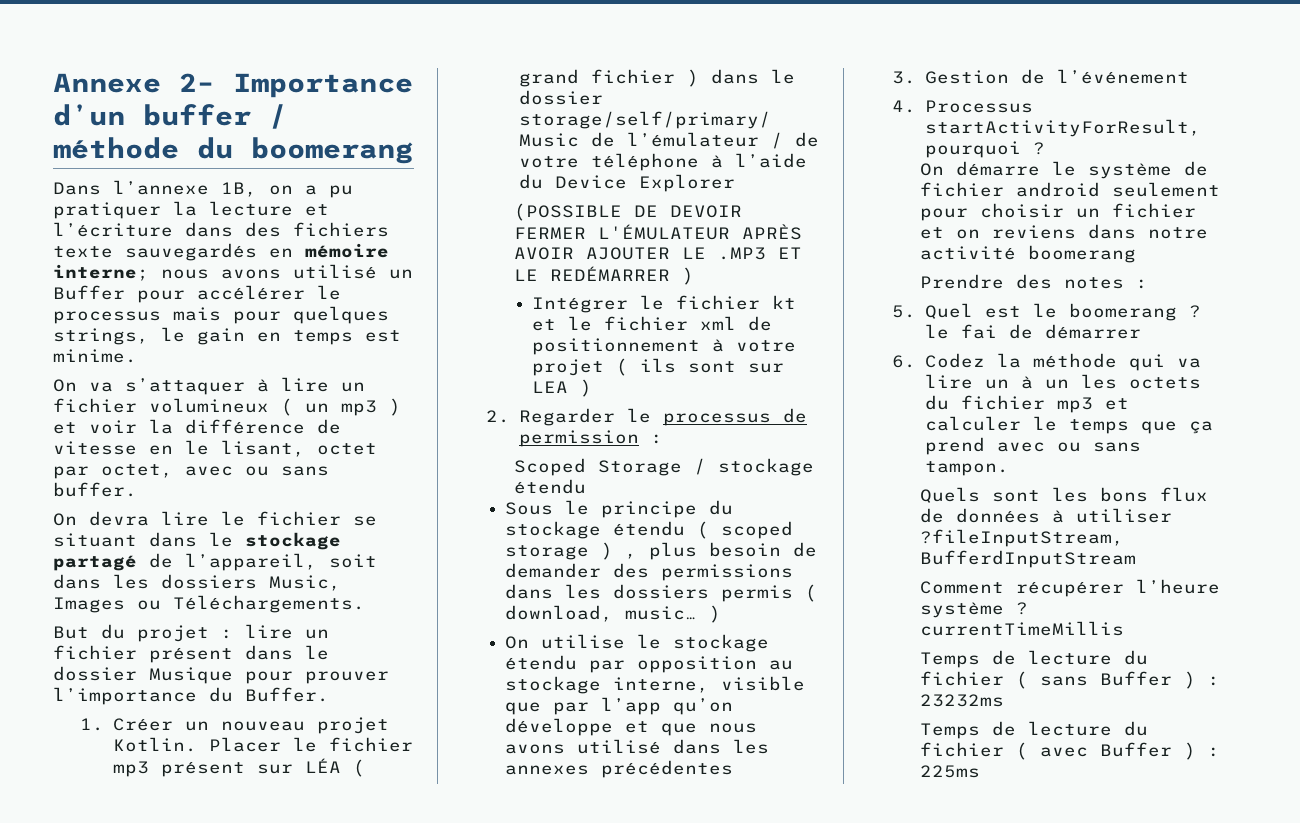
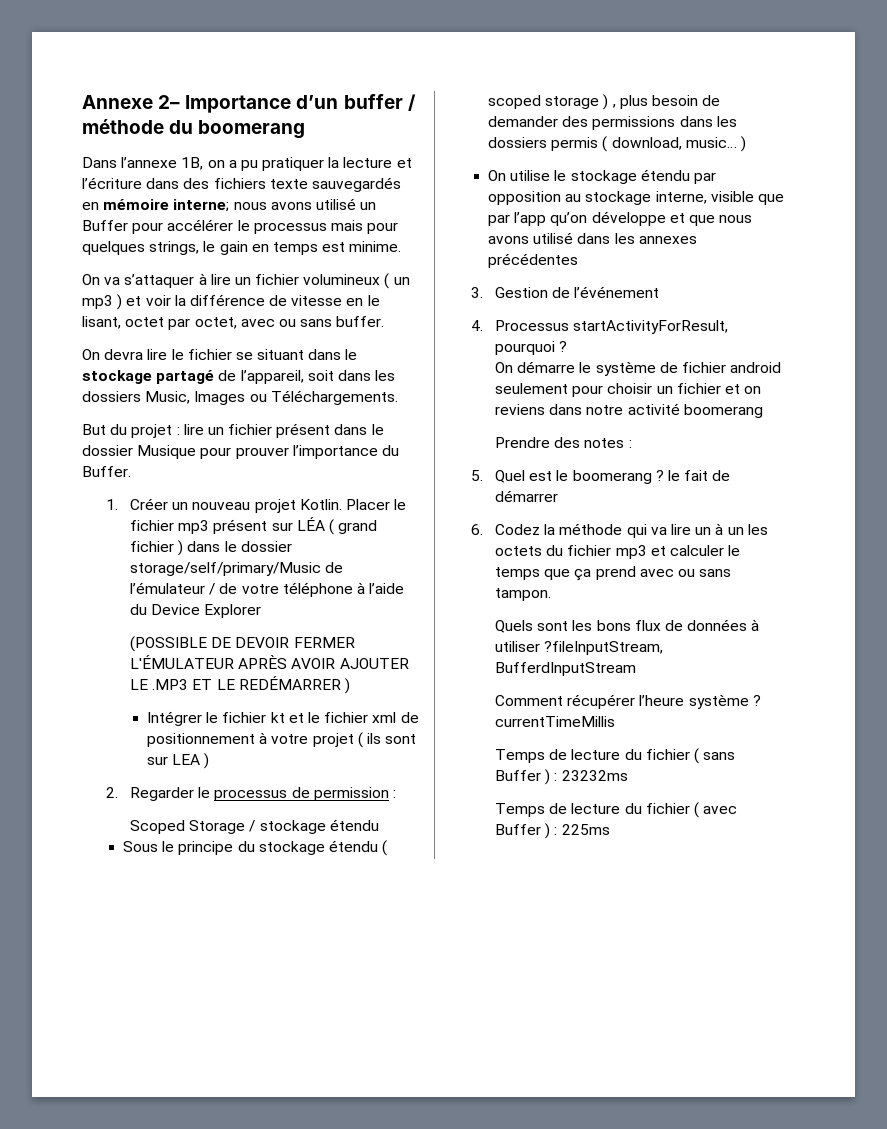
- 5. Quel est le boomerang ? le fai de démarrer
+ 5. Quel est le boomerang ? le fait de démarrer

